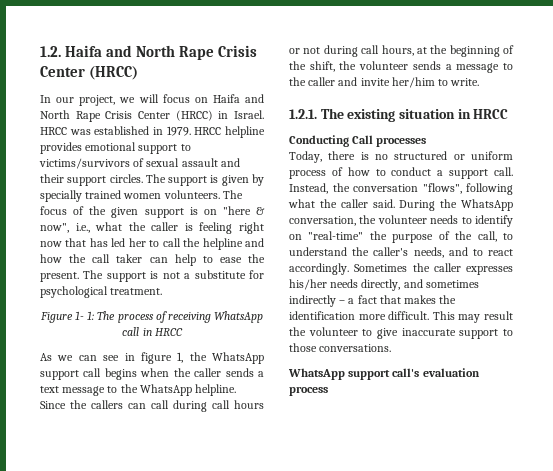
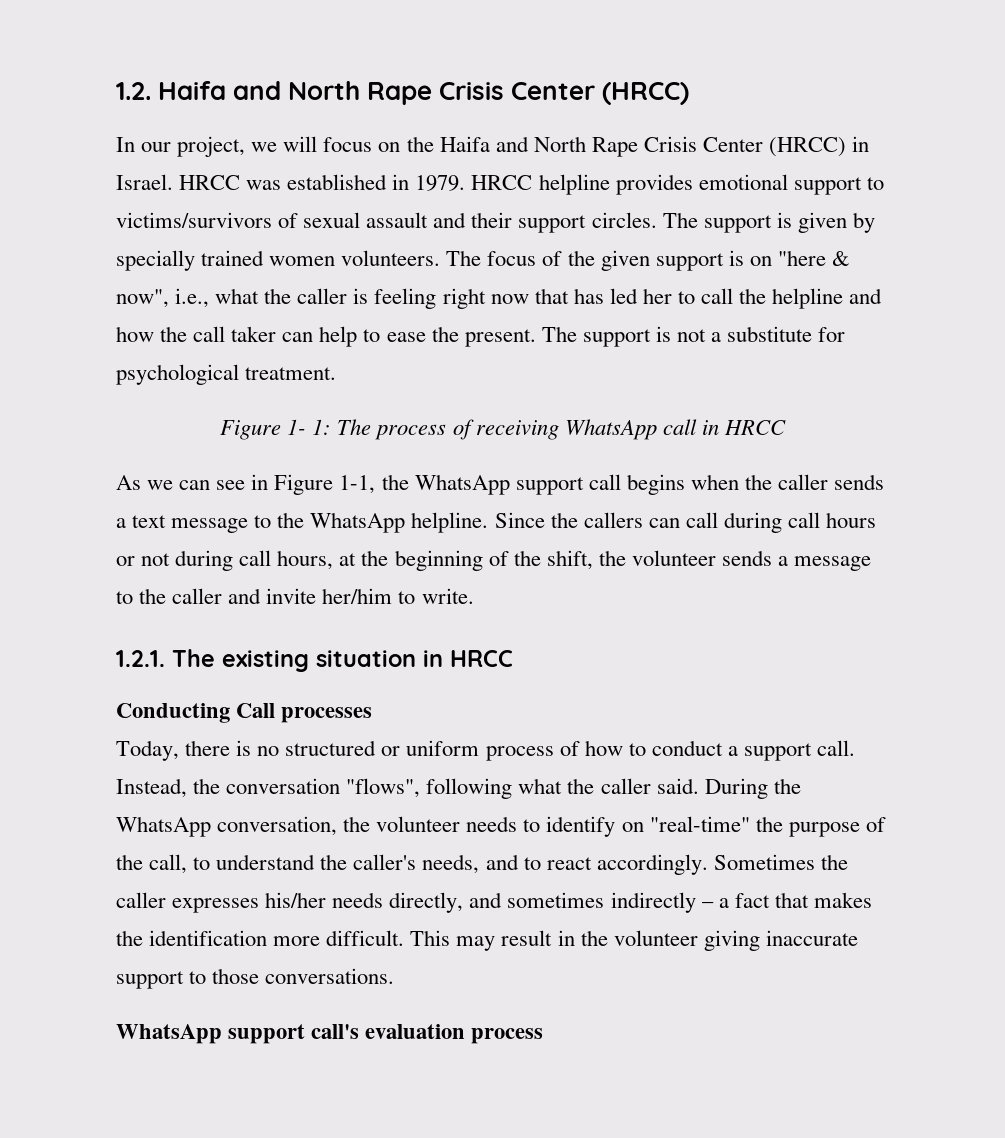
- In our project, we will focus on Haifa and North Rape Crisis Center (HRCC) in Israel.
+ In our project, we will focus on the Haifa and North Rape Crisis Center (HRCC) in Israel.
- As we can see in figure 1, the WhatsApp support call begins when the caller sends a text message to the WhatsApp helpline.
+ As we can see in Figure 1-1, the WhatsApp support call begins when the caller sends a text message to the WhatsApp helpline.
- This may result the volunteer to give inaccurate support to those conversations.
+ This may result in the volunteer giving inaccurate support to those conversations.

